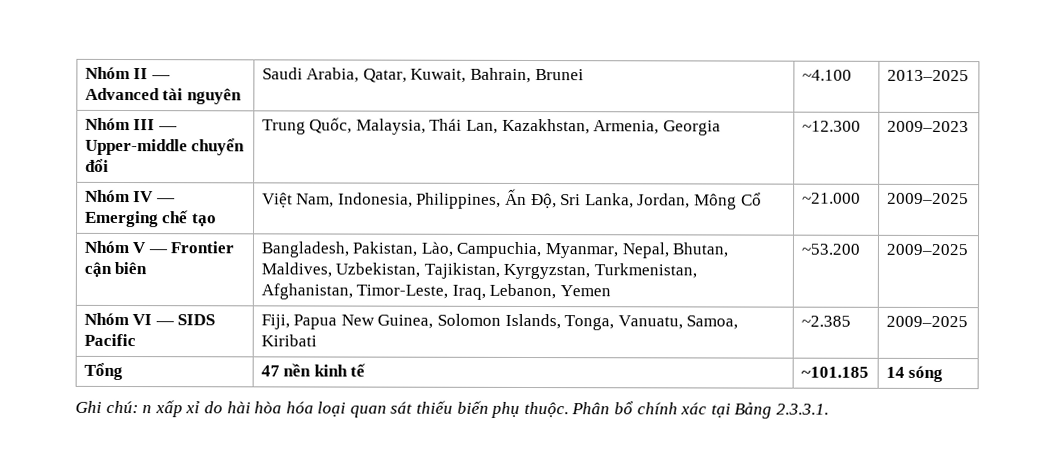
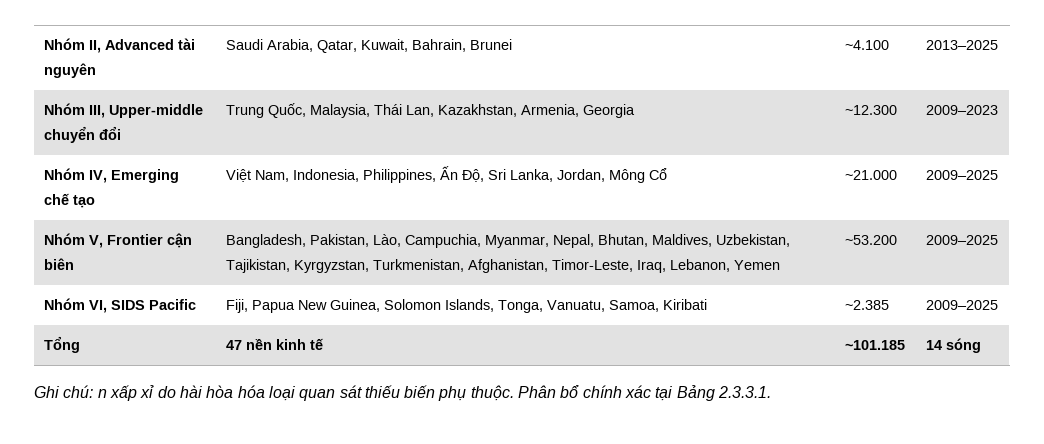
- Nhóm II — Advanced tài nguyên | Saudi Arabia, Qatar, Kuwait, Bahrain, Brunei | ~4.100 | 2013–2025
+ Nhóm II, Advanced tài nguyên | Saudi Arabia, Qatar, Kuwait, Bahrain, Brunei | ~4.100 | 2013–2025
- Nhóm III — Upper-middle chuyển đổi | Trung Quốc, Malaysia, Thái Lan, Kazakhstan, Armenia, Georgia | ~12.300 | 2009–2023
+ Nhóm III, Upper-middle chuyển đổi | Trung Quốc, Malaysia, Thái Lan, Kazakhstan, Armenia, Georgia | ~12.300 | 2009–2023
- Nhóm IV — Emerging chế tạo | Việt Nam, Indonesia, Philippines, Ấn Độ, Sri Lanka, Jordan, Mông Cổ | ~21.000 | 2009–2025
+ Nhóm IV, Emerging chế tạo | Việt Nam, Indonesia, Philippines, Ấn Độ, Sri Lanka, Jordan, Mông Cổ | ~21.000 | 2009–2025
- Nhóm V — Frontier cận biên | Bangladesh, Pakistan, Lào, Campuchia, Myanmar, Nepal, Bhutan, Maldives, Uzbekistan, Tajikistan, Kyrgyzstan, Turkmenistan, Afghanistan, Timor-Leste, Iraq, Lebanon, Yemen | ~53.200 | 2009–2025
+ Nhóm V, Frontier cận biên | Bangladesh, Pakistan, Lào, Campuchia, Myanmar, Nepal, Bhutan, Maldives, Uzbekistan, Tajikistan, Kyrgyzstan, Turkmenistan, Afghanistan, Timor-Leste, Iraq, Lebanon, Yemen | ~53.200 | 2009–2025
- Nhóm VI — SIDS Pacific | Fiji, Papua New Guinea, Solomon Islands, Tonga, Vanuatu, Samoa, Kiribati | ~2.385 | 2009–2025
+ Nhóm VI, SIDS Pacific | Fiji, Papua New Guinea, Solomon Islands, Tonga, Vanuatu, Samoa, Kiribati | ~2.385 | 2009–2025

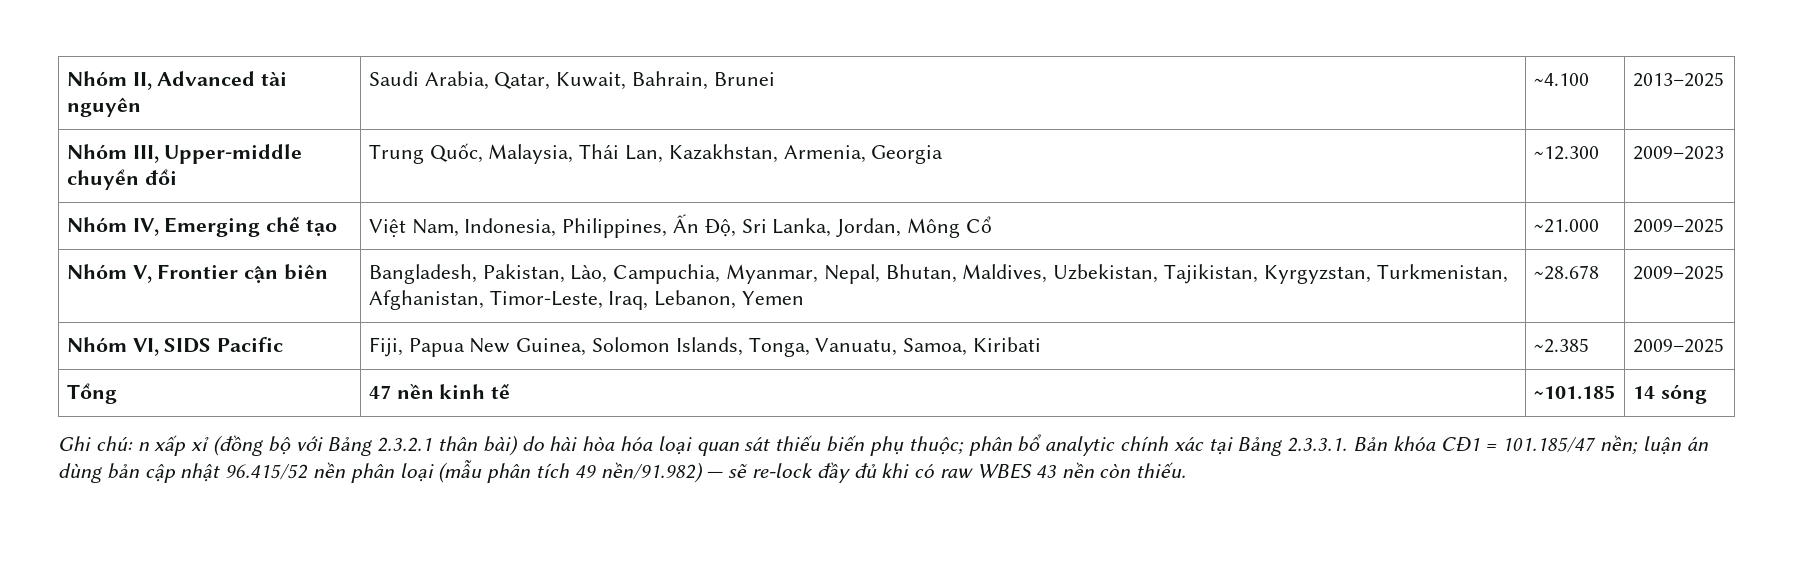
- Nhóm V, Frontier cận biên | Bangladesh, Pakistan, Lào, Campuchia, Myanmar, Nepal, Bhutan, Maldives, Uzbekistan, Tajikistan, Kyrgyzstan, Turkmenistan, Afghanistan, Timor-Leste, Iraq, Lebanon, Yemen | ~53.200 | 2009–2025
+ Nhóm V, Frontier cận biên | Bangladesh, Pakistan, Lào, Campuchia, Myanmar, Nepal, Bhutan, Maldives, Uzbekistan, Tajikistan, Kyrgyzstan, Turkmenistan, Afghanistan, Timor-Leste, Iraq, Lebanon, Yemen | ~28.678 | 2009–2025
- Ghi chú: n xấp xỉ do hài hòa hóa loại quan sát thiếu biến phụ thuộc. Phân bổ chính xác tại Bảng 2.3.3.1.
+ Ghi chú: n xấp xỉ (đồng bộ với Bảng 2.3.2.1 thân bài) do hài hòa hóa loại quan sát thiếu biến phụ thuộc; phân bổ analytic chính xác tại Bảng 2.3.3.1. Bản khóa CĐ1 = 101.185/47 nền; luận án dùng bản cập nhật 96.415/52 nền phân loại (mẫu phân tích 49 nền/91.982) — sẽ re-lock đầy đủ khi có raw WBES 43 nền còn thiếu.

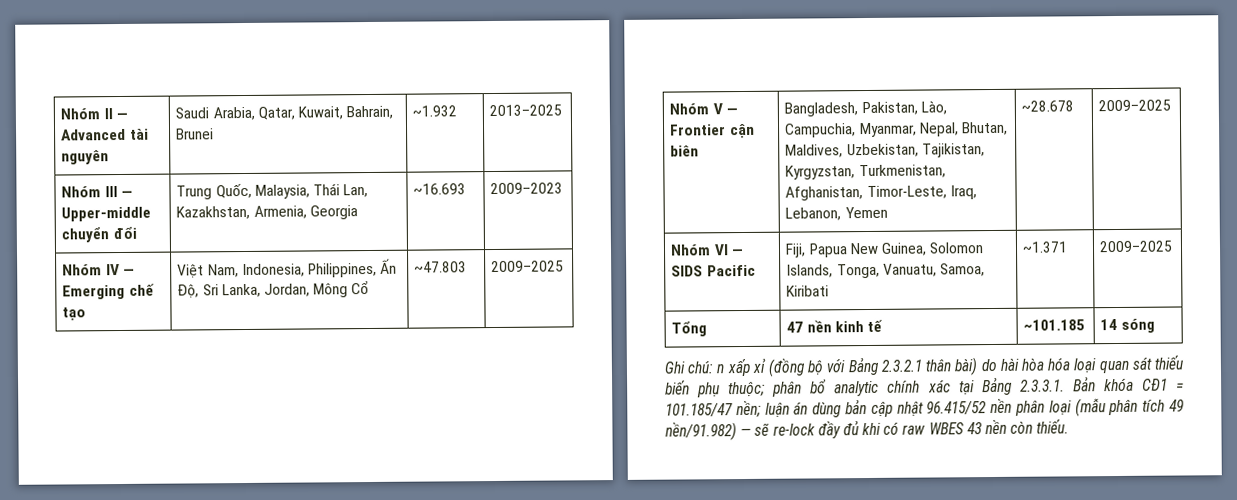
- Nhóm II, Advanced tài nguyên | Saudi Arabia, Qatar, Kuwait, Bahrain, Brunei | ~4.100 | 2013–2025
+ Nhóm II — Advanced tài nguyên | Saudi Arabia, Qatar, Kuwait, Bahrain, Brunei | ~1.932 | 2013–2025
- Nhóm III, Upper-middle chuyển đổi | Trung Quốc, Malaysia, Thái Lan, Kazakhstan, Armenia, Georgia | ~12.300 | 2009–2023
+ Nhóm III — Upper-middle chuyển đổi | Trung Quốc, Malaysia, Thái Lan, Kazakhstan, Armenia, Georgia | ~16.693 | 2009–2023
- Nhóm IV, Emerging chế tạo | Việt Nam, Indonesia, Philippines, Ấn Độ, Sri Lanka, Jordan, Mông Cổ | ~21.000 | 2009–2025
- Nhóm V, Frontier cận biên | Bangladesh, Pakistan, Lào, Campuchia, Myanmar, Nepal, Bhutan, Maldives, Uzbekistan, Tajikistan, Kyrgyzstan, Turkmenistan, Afghanistan, Timor-Leste, Iraq, Lebanon, Yemen | ~28.678 | 2009–2025
+ Nhóm IV — Emerging chế tạo | Việt Nam, Indonesia, Philippines, Ấn Độ, Sri Lanka, Jordan, Mông Cổ | ~47.803 | 2009–2025
+ Nhóm V — Frontier cận biên | Bangladesh, Pakistan, Lào, Campuchia, Myanmar, Nepal, Bhutan, Maldives, Uzbekistan, Tajikistan, Kyrgyzstan, Turkmenistan, Afghanistan, Timor-Leste, Iraq, Lebanon, Yemen | ~28.678 | 2009–2025
- Nhóm VI, SIDS Pacific | Fiji, Papua New Guinea, Solomon Islands, Tonga, Vanuatu, Samoa, Kiribati | ~2.385 | 2009–2025
+ Nhóm VI — SIDS Pacific | Fiji, Papua New Guinea, Solomon Islands, Tonga, Vanuatu, Samoa, Kiribati | ~1.371 | 2009–2025

